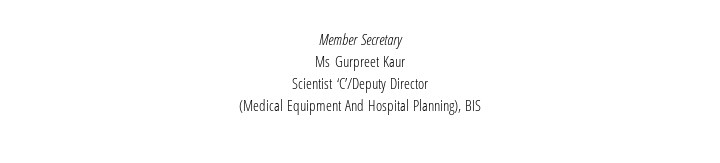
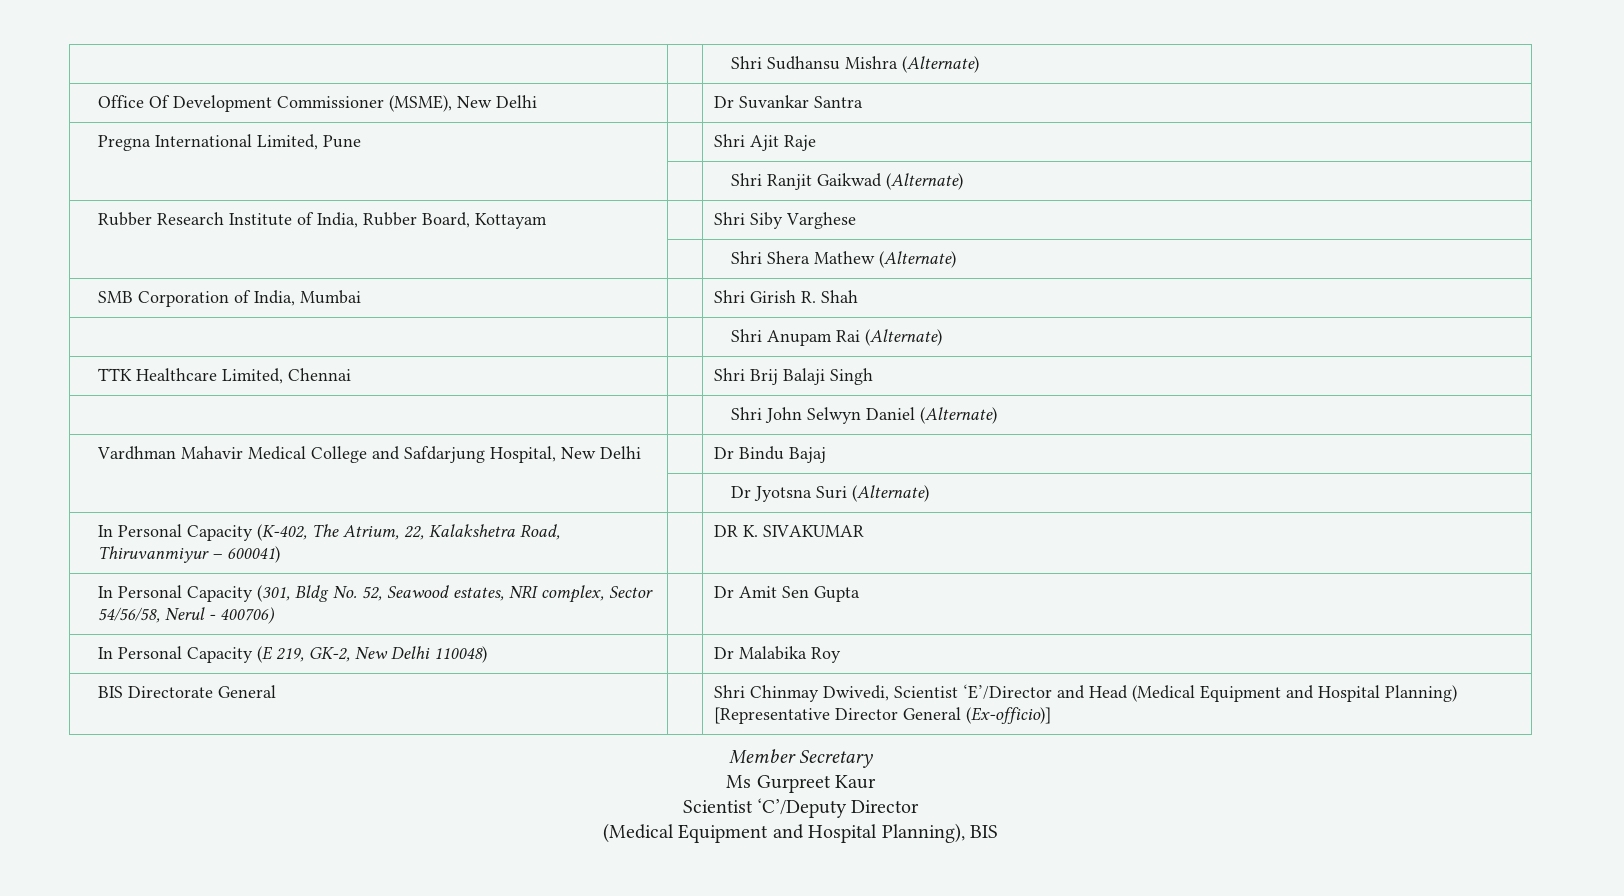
+ | | Shri Sudhansu Mishra (Alternate)
+ Office Of Development Commissioner (MSME), New Delhi | | Dr Suvankar Santra
+ Pregna International Limited, Pune | | Shri Ajit Raje
+ | | Shri Ranjit Gaikwad (Alternate)
+ Rubber Research Institute of India, Rubber Board, Kottayam | | Shri Siby Varghese
+ | | Shri Shera Mathew (Alternate)
+ SMB Corporation of India, Mumbai | | Shri Girish R. Shah
+ | | Shri Anupam Rai (Alternate)
+ TTK Healthcare Limited, Chennai | | Shri Brij Balaji Singh
+ | | Shri John Selwyn Daniel (Alternate)
+ Vardhman Mahavir Medical College and Safdarjung Hospital, New Delhi | | Dr Bindu Bajaj
+ | | Dr Jyotsna Suri (Alternate)
+ In Personal Capacity (K-402, The Atrium, 22, Kalakshetra Road, Thiruvanmiyur – 600041) | | DR K. SIVAKUMAR
+ In Personal Capacity (301, Bldg No. 52, Seawood estates, NRI complex, Sector 54/56/58, Nerul - 400706) | | Dr Amit Sen Gupta
+ In Personal Capacity (E 219, GK-2, New Delhi 110048) | | Dr Malabika Roy
+ BIS Directorate General | | Shri Chinmay Dwivedi, Scientist ‘E’/Director and Head (Medical Equipment and Hospital Planning) [Representative Director General (Ex-officio)]
- (Medical Equipment And Hospital Planning), BIS
+ (Medical Equipment and Hospital Planning), BIS

